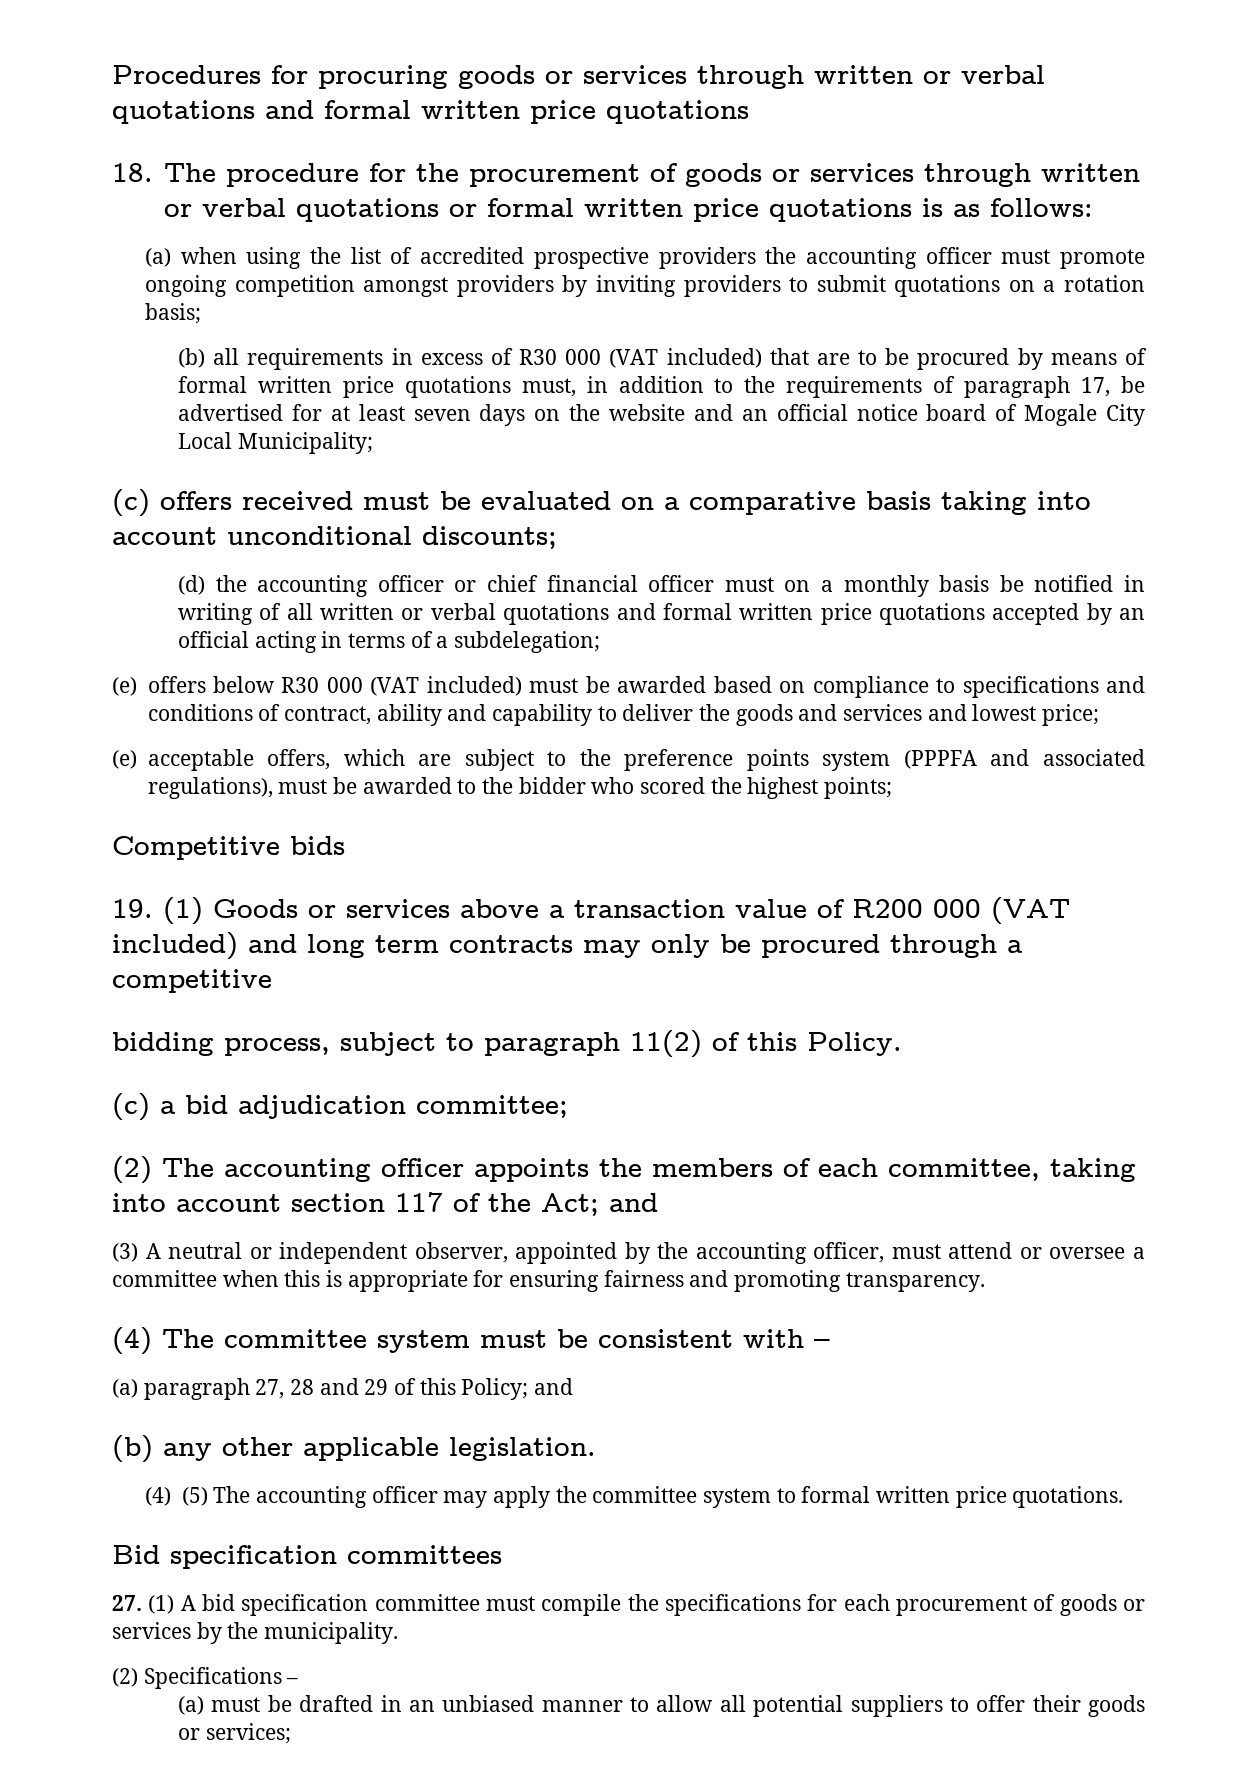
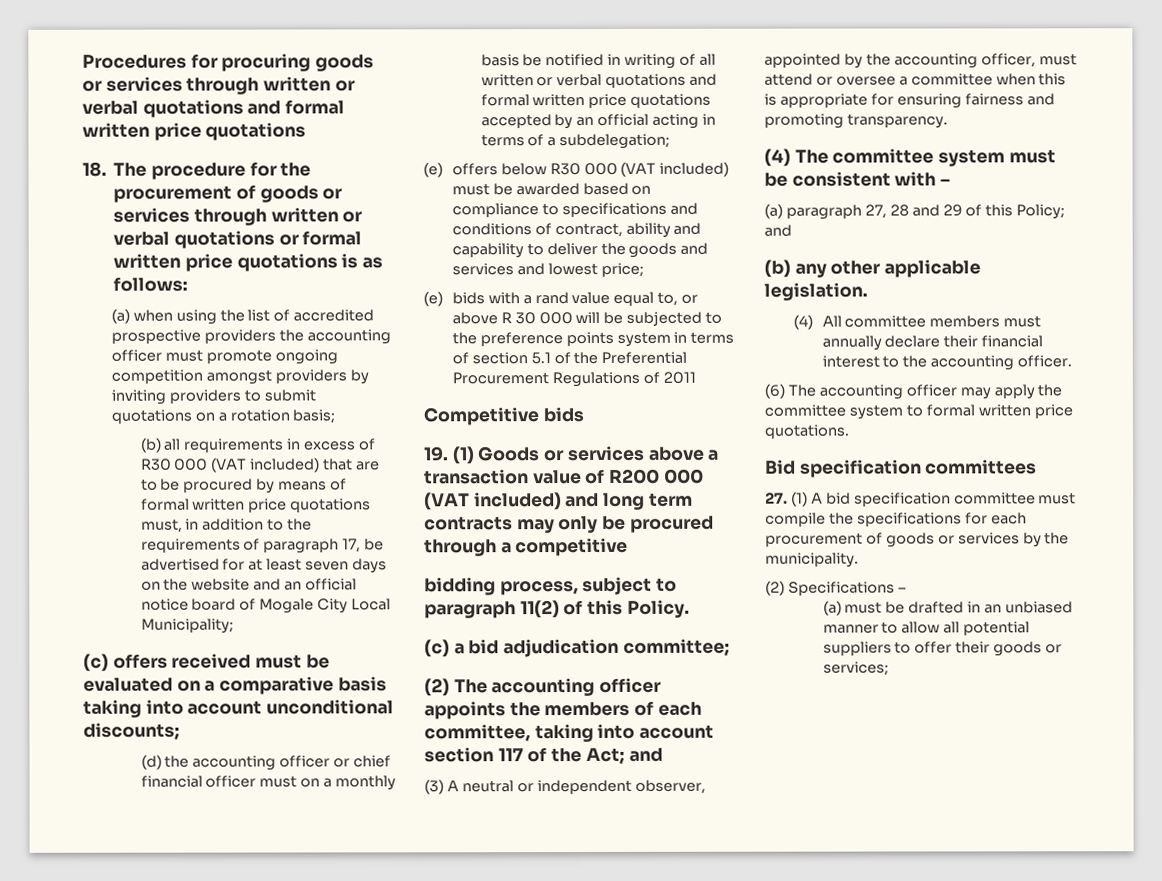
- (e) acceptable offers, which are subject to the preference points system (PPPFA and associated regulations), must be awarded to the bidder who scored the highest points;
+ (e) bids with a rand value equal to, or above R 30 000 will be subjected to the preference points system in terms of section 5.1 of the Preferential Procurement Regulations of 2011
- (4) (5) The accounting officer may apply the committee system to formal written price quotations.
+ (4) All committee members must annually declare their financial interest to the accounting officer.
+ (6) The accounting officer may apply the committee system to formal written price quotations.

